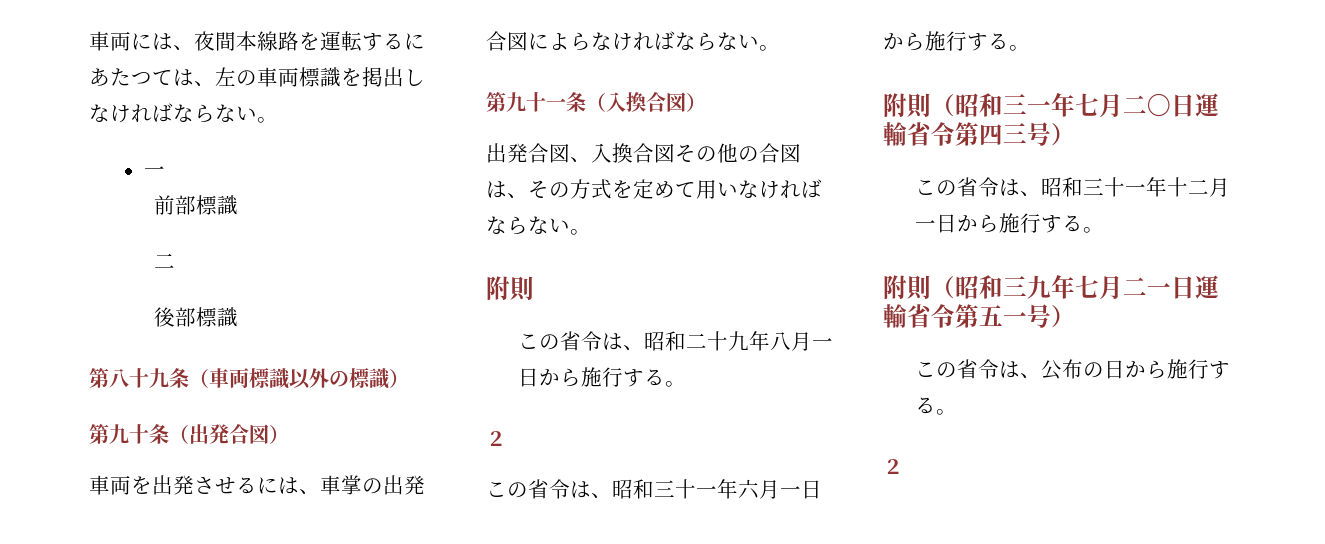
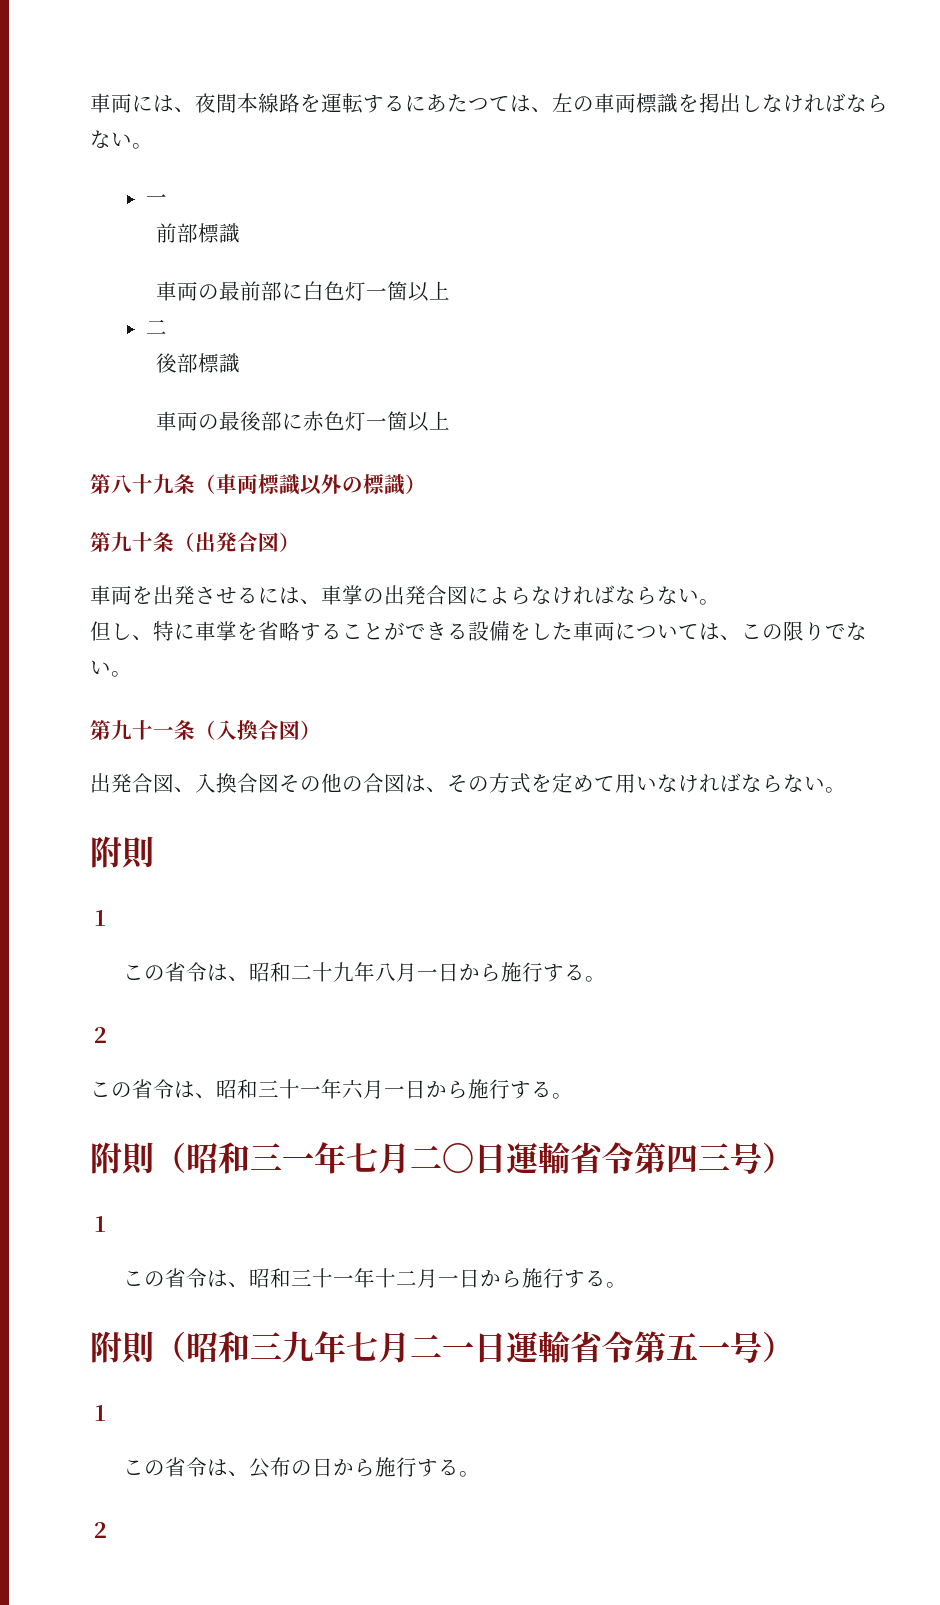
  前部標識
+ 車両の最前部に白色灯一箇以上
  二
  後部標識
+ 車両の最後部に赤色灯一箇以上
+ 但し、特に車掌を省略することができる設備をした車両については、この限りでない。
  出発合図、入換合図その他の合図は、その方式を定めて用いなければならない。
  附則
+ １
  附則（昭和三一年七月二〇日運輸省令第四三号）
+ １
  附則（昭和三九年七月二一日運輸省令第五一号）
+ １

